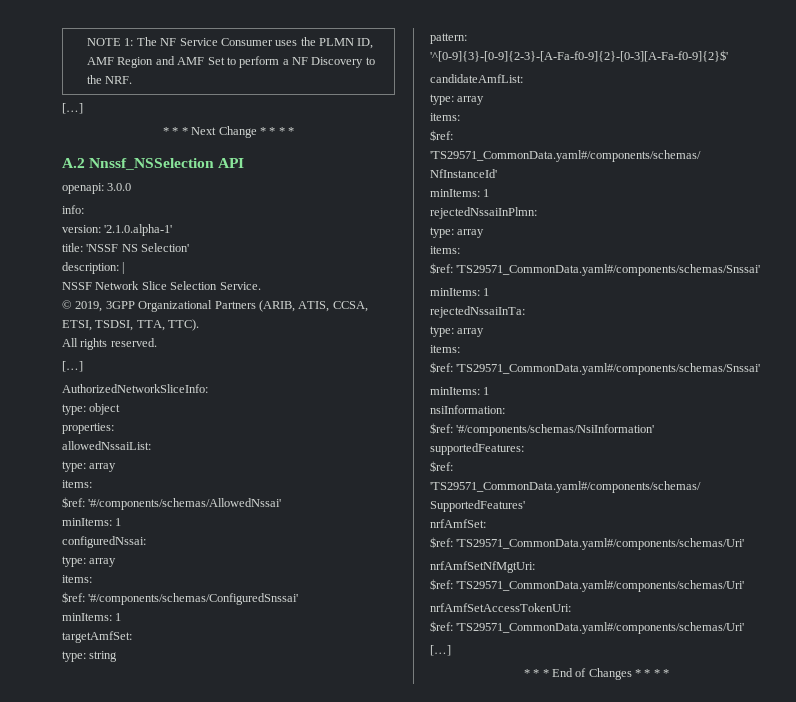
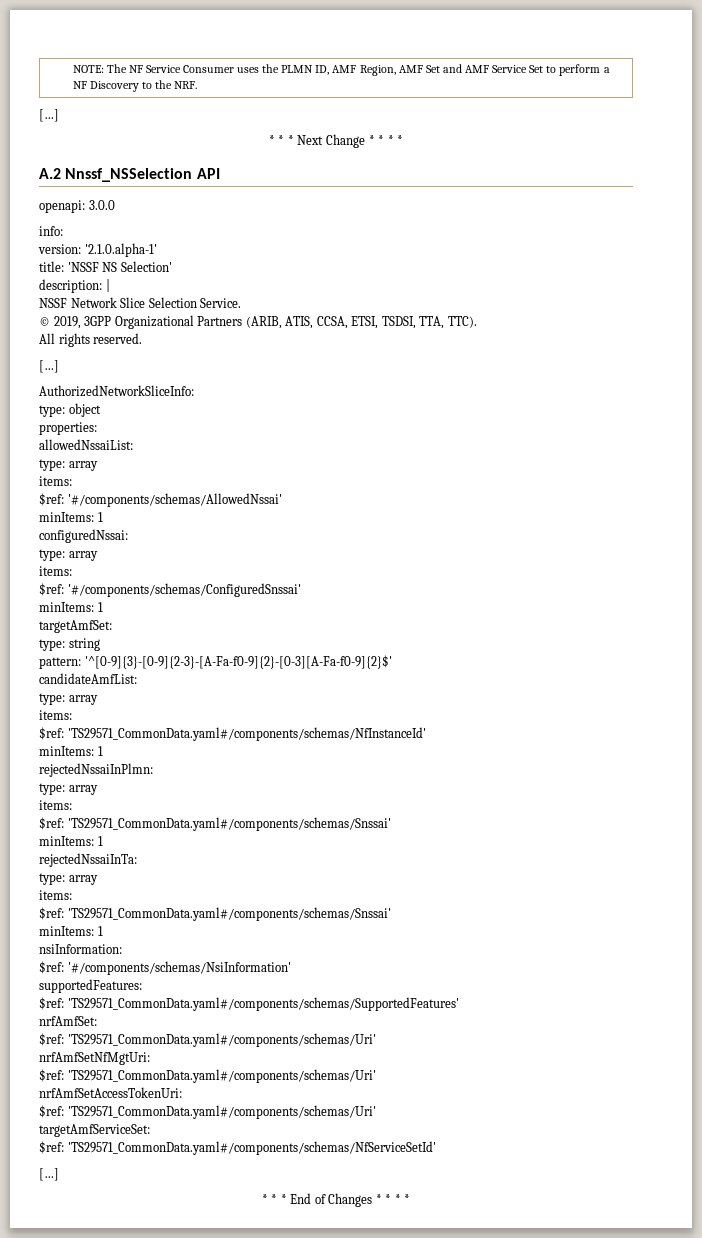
- NOTE 1: The NF Service Consumer uses the PLMN ID, AMF Region and AMF Set to perform a NF Discovery to the NRF.
+ NOTE: The NF Service Consumer uses the PLMN ID, AMF Region, AMF Set and AMF Service Set to perform a NF Discovery to the NRF.
+ targetAmfServiceSet:
+ $ref: 'TS29571_CommonData.yaml#/components/schemas/NfServiceSetId'

